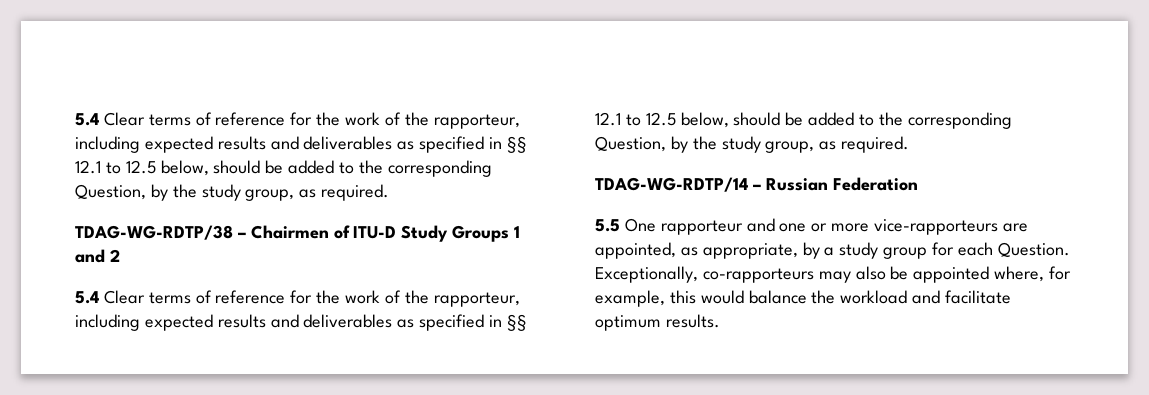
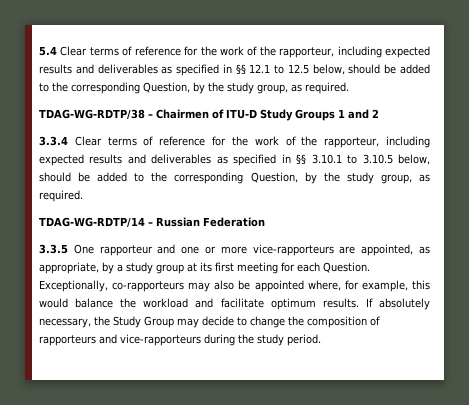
  TDAG-WG-RDTP/38 – Chairmen of ITU-D Study Groups 1 and 2
- 5.4 Clear terms of reference for the work of the rapporteur, including expected results and deliverables as specified in §§ 12.1 to 12.5 below, should be added to the corresponding Question, by the study group, as required.
+ 3.3.4 Clear terms of reference for the work of the rapporteur, including expected results and deliverables as specified in §§ 3.10.1 to 3.10.5 below, should be added to the corresponding Question, by the study group, as required.
- 5.5 One rapporteur and one or more vice-rapporteurs are appointed, as appropriate, by a study group for each Question.
+ 3.3.5 One rapporteur and one or more vice-rapporteurs are appointed, as appropriate, by a study group at its first meeting for each Question.
+ If absolutely necessary, the Study Group may decide to change the composition of rapporteurs and vice-rapporteurs during the study period.

